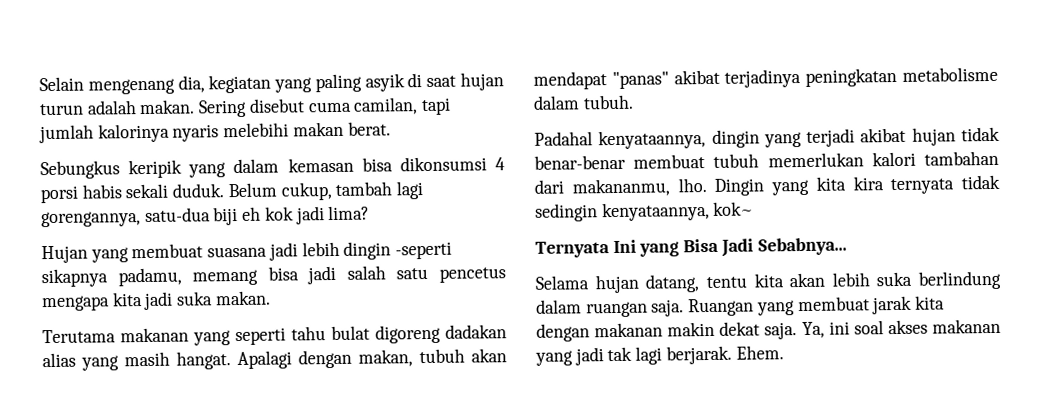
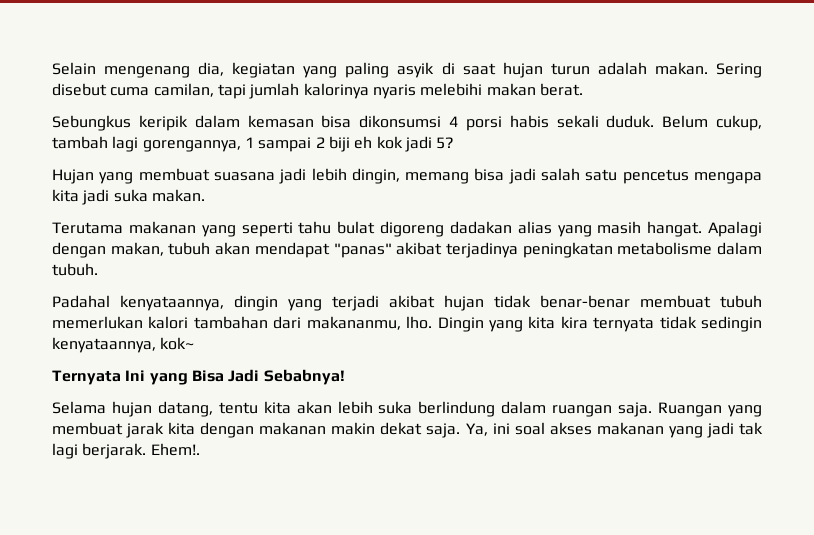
- Sebungkus keripik yang dalam kemasan bisa dikonsumsi 4 porsi habis sekali duduk.
+ Sebungkus keripik dalam kemasan bisa dikonsumsi 4 porsi habis sekali duduk.
- Belum cukup, tambah lagi gorengannya, satu-dua biji eh kok jadi lima?
+ Belum cukup, tambah lagi gorengannya, 1 sampai 2 biji eh kok jadi 5?
- Hujan yang membuat suasana jadi lebih dingin -seperti sikapnya padamu, memang bisa jadi salah satu pencetus mengapa kita jadi suka makan.
+ Hujan yang membuat suasana jadi lebih dingin, memang bisa jadi salah satu pencetus mengapa kita jadi suka makan.
- Ternyata Ini yang Bisa Jadi Sebabnya...
+ Ternyata Ini yang Bisa Jadi Sebabnya!
- Ehem.
+ Ehem!.

